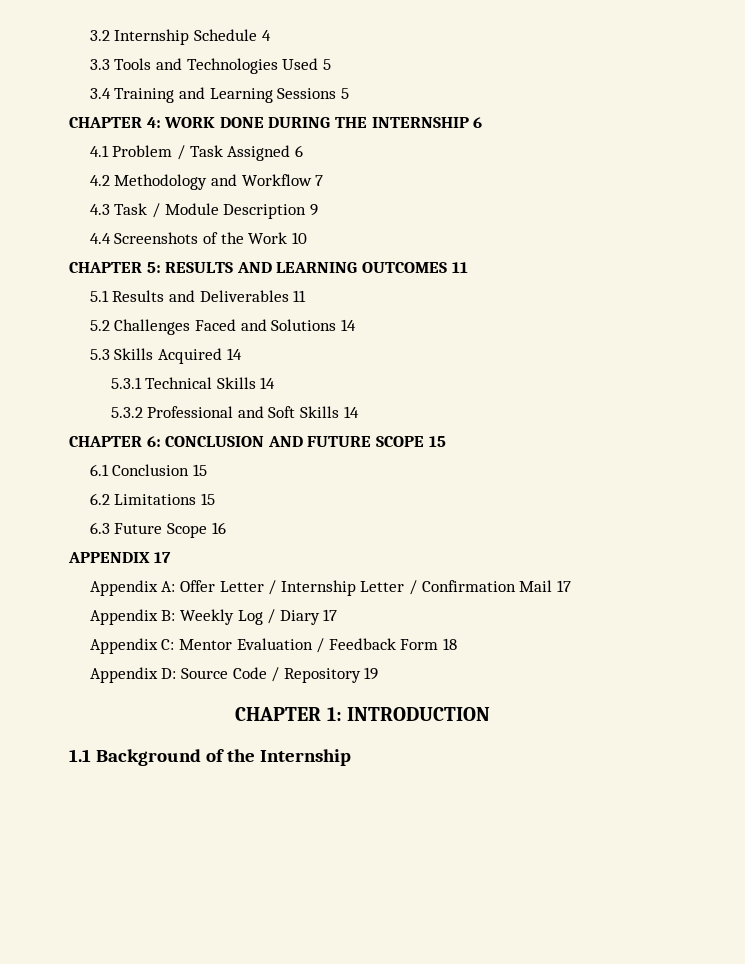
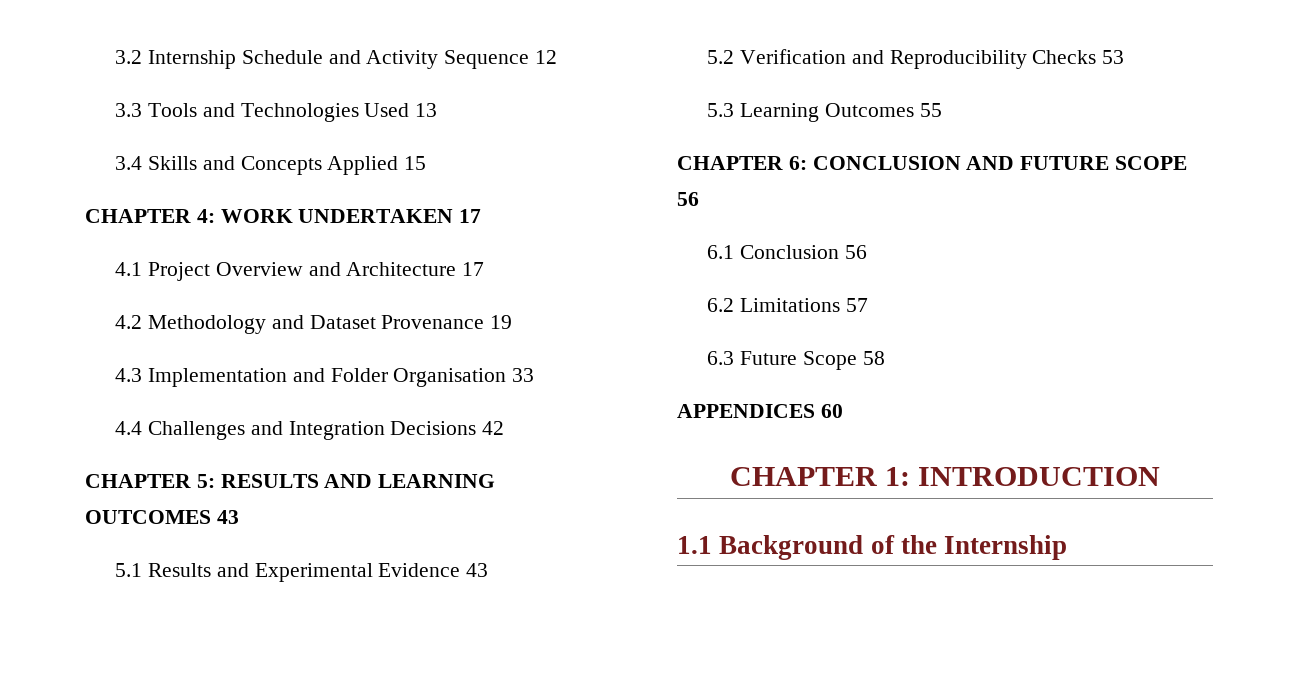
- 3.2 Internship Schedule 4
+ 3.2 Internship Schedule and Activity Sequence 12
- 3.3 Tools and Technologies Used 5
+ 3.3 Tools and Technologies Used 13
- 3.4 Training and Learning Sessions 5
- CHAPTER 4: WORK DONE DURING THE INTERNSHIP 6
- 4.1 Problem / Task Assigned 6
- 4.2 Methodology and Workflow 7
- 4.3 Task / Module Description 9
- 4.4 Screenshots of the Work 10
+ 3.4 Skills and Concepts Applied 15
+ CHAPTER 4: WORK UNDERTAKEN 17
+ 4.1 Project Overview and Architecture 17
+ 4.2 Methodology and Dataset Provenance 19
+ 4.3 Implementation and Folder Organisation 33
+ 4.4 Challenges and Integration Decisions 42
- CHAPTER 5: RESULTS AND LEARNING OUTCOMES 11
+ CHAPTER 5: RESULTS AND LEARNING OUTCOMES 43
- 5.1 Results and Deliverables 11
- 5.2 Challenges Faced and Solutions 14
- 5.3 Skills Acquired 14
- 5.3.1 Technical Skills 14
- 5.3.2 Professional and Soft Skills 14
+ 5.1 Results and Experimental Evidence 43
+ 5.2 Verification and Reproducibility Checks 53
+ 5.3 Learning Outcomes 55
- CHAPTER 6: CONCLUSION AND FUTURE SCOPE 15
+ CHAPTER 6: CONCLUSION AND FUTURE SCOPE 56
- 6.1 Conclusion 15
+ 6.1 Conclusion 56
- 6.2 Limitations 15
+ 6.2 Limitations 57
- 6.3 Future Scope 16
- APPENDIX 17
- Appendix A: Offer Letter / Internship Letter / Confirmation Mail 17
- Appendix B: Weekly Log / Diary 17
- Appendix C: Mentor Evaluation / Feedback Form 18
- Appendix D: Source Code / Repository 19
+ 6.3 Future Scope 58
+ APPENDICES 60

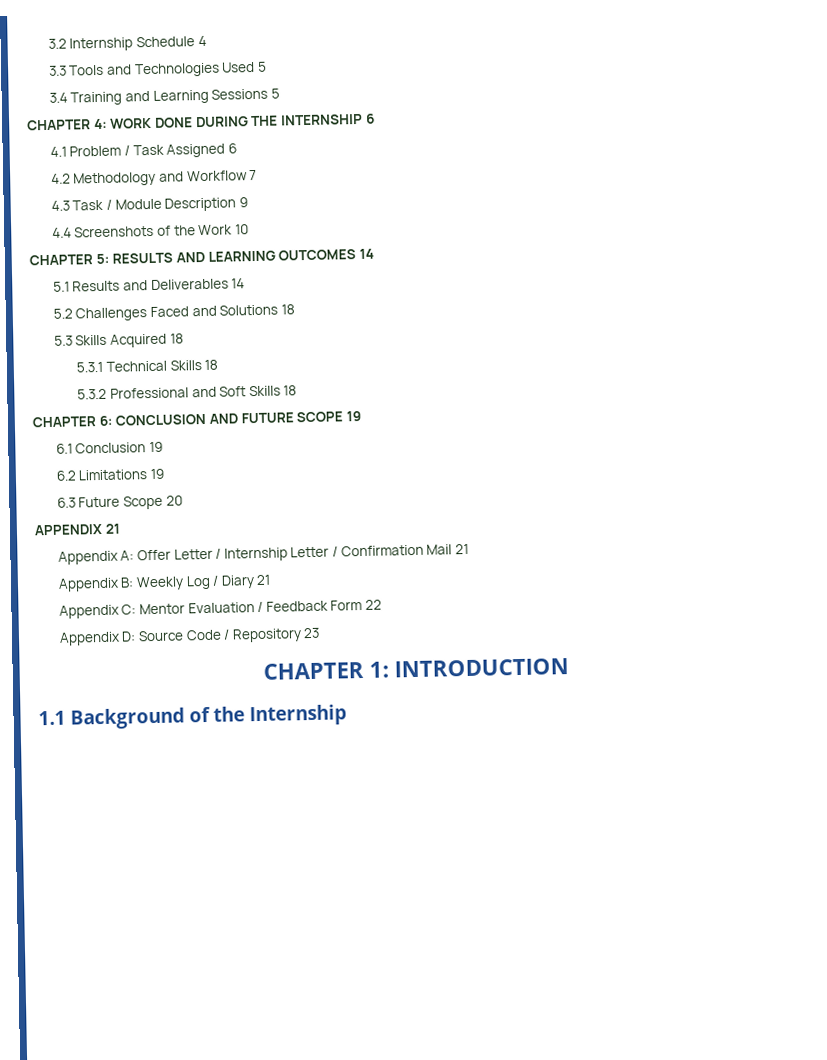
- 3.2 Internship Schedule and Activity Sequence 12
+ 3.2 Internship Schedule 4
- 3.3 Tools and Technologies Used 13
+ 3.3 Tools and Technologies Used 5
- 3.4 Skills and Concepts Applied 15
- CHAPTER 4: WORK UNDERTAKEN 17
- 4.1 Project Overview and Architecture 17
- 4.2 Methodology and Dataset Provenance 19
- 4.3 Implementation and Folder Organisation 33
- 4.4 Challenges and Integration Decisions 42
+ 3.4 Training and Learning Sessions 5
+ CHAPTER 4: WORK DONE DURING THE INTERNSHIP 6
+ 4.1 Problem / Task Assigned 6
+ 4.2 Methodology and Workflow 7
+ 4.3 Task / Module Description 9
+ 4.4 Screenshots of the Work 10
- CHAPTER 5: RESULTS AND LEARNING OUTCOMES 43
+ CHAPTER 5: RESULTS AND LEARNING OUTCOMES 14
- 5.1 Results and Experimental Evidence 43
- 5.2 Verification and Reproducibility Checks 53
- 5.3 Learning Outcomes 55
+ 5.1 Results and Deliverables 14
+ 5.2 Challenges Faced and Solutions 18
+ 5.3 Skills Acquired 18
+ 5.3.1 Technical Skills 18
+ 5.3.2 Professional and Soft Skills 18
- CHAPTER 6: CONCLUSION AND FUTURE SCOPE 56
+ CHAPTER 6: CONCLUSION AND FUTURE SCOPE 19
- 6.1 Conclusion 56
+ 6.1 Conclusion 19
- 6.2 Limitations 57
+ 6.2 Limitations 19
- 6.3 Future Scope 58
- APPENDICES 60
+ 6.3 Future Scope 20
+ APPENDIX 21
+ Appendix A: Offer Letter / Internship Letter / Confirmation Mail 21
+ Appendix B: Weekly Log / Diary 21
+ Appendix C: Mentor Evaluation / Feedback Form 22
+ Appendix D: Source Code / Repository 23

